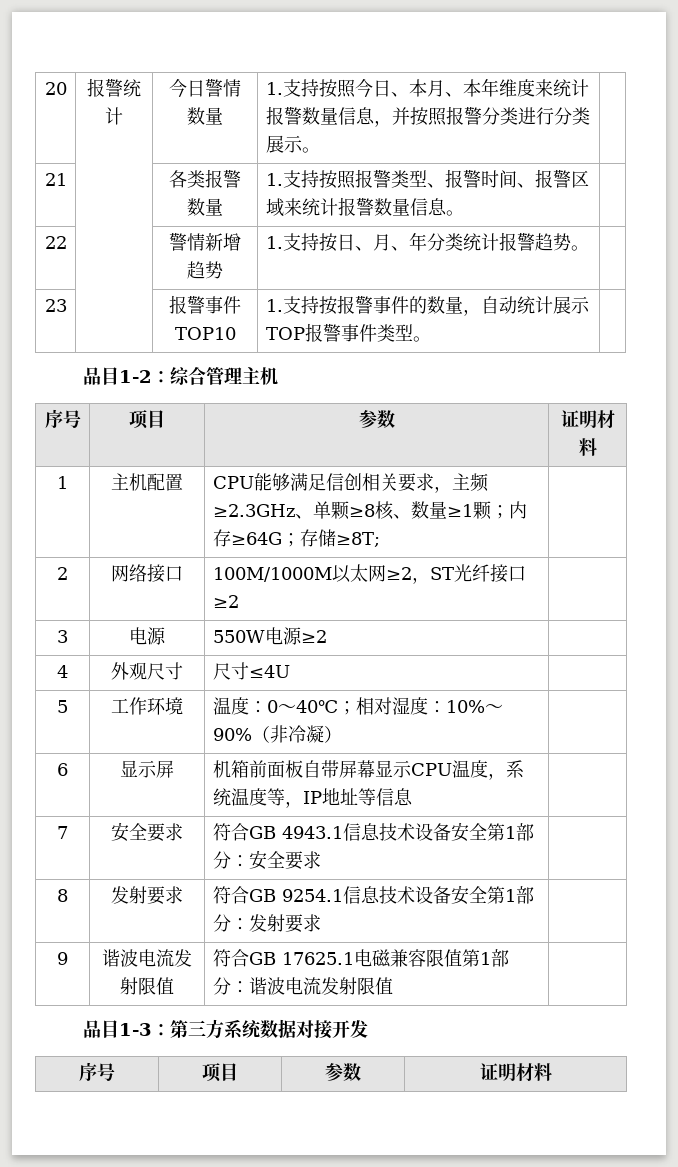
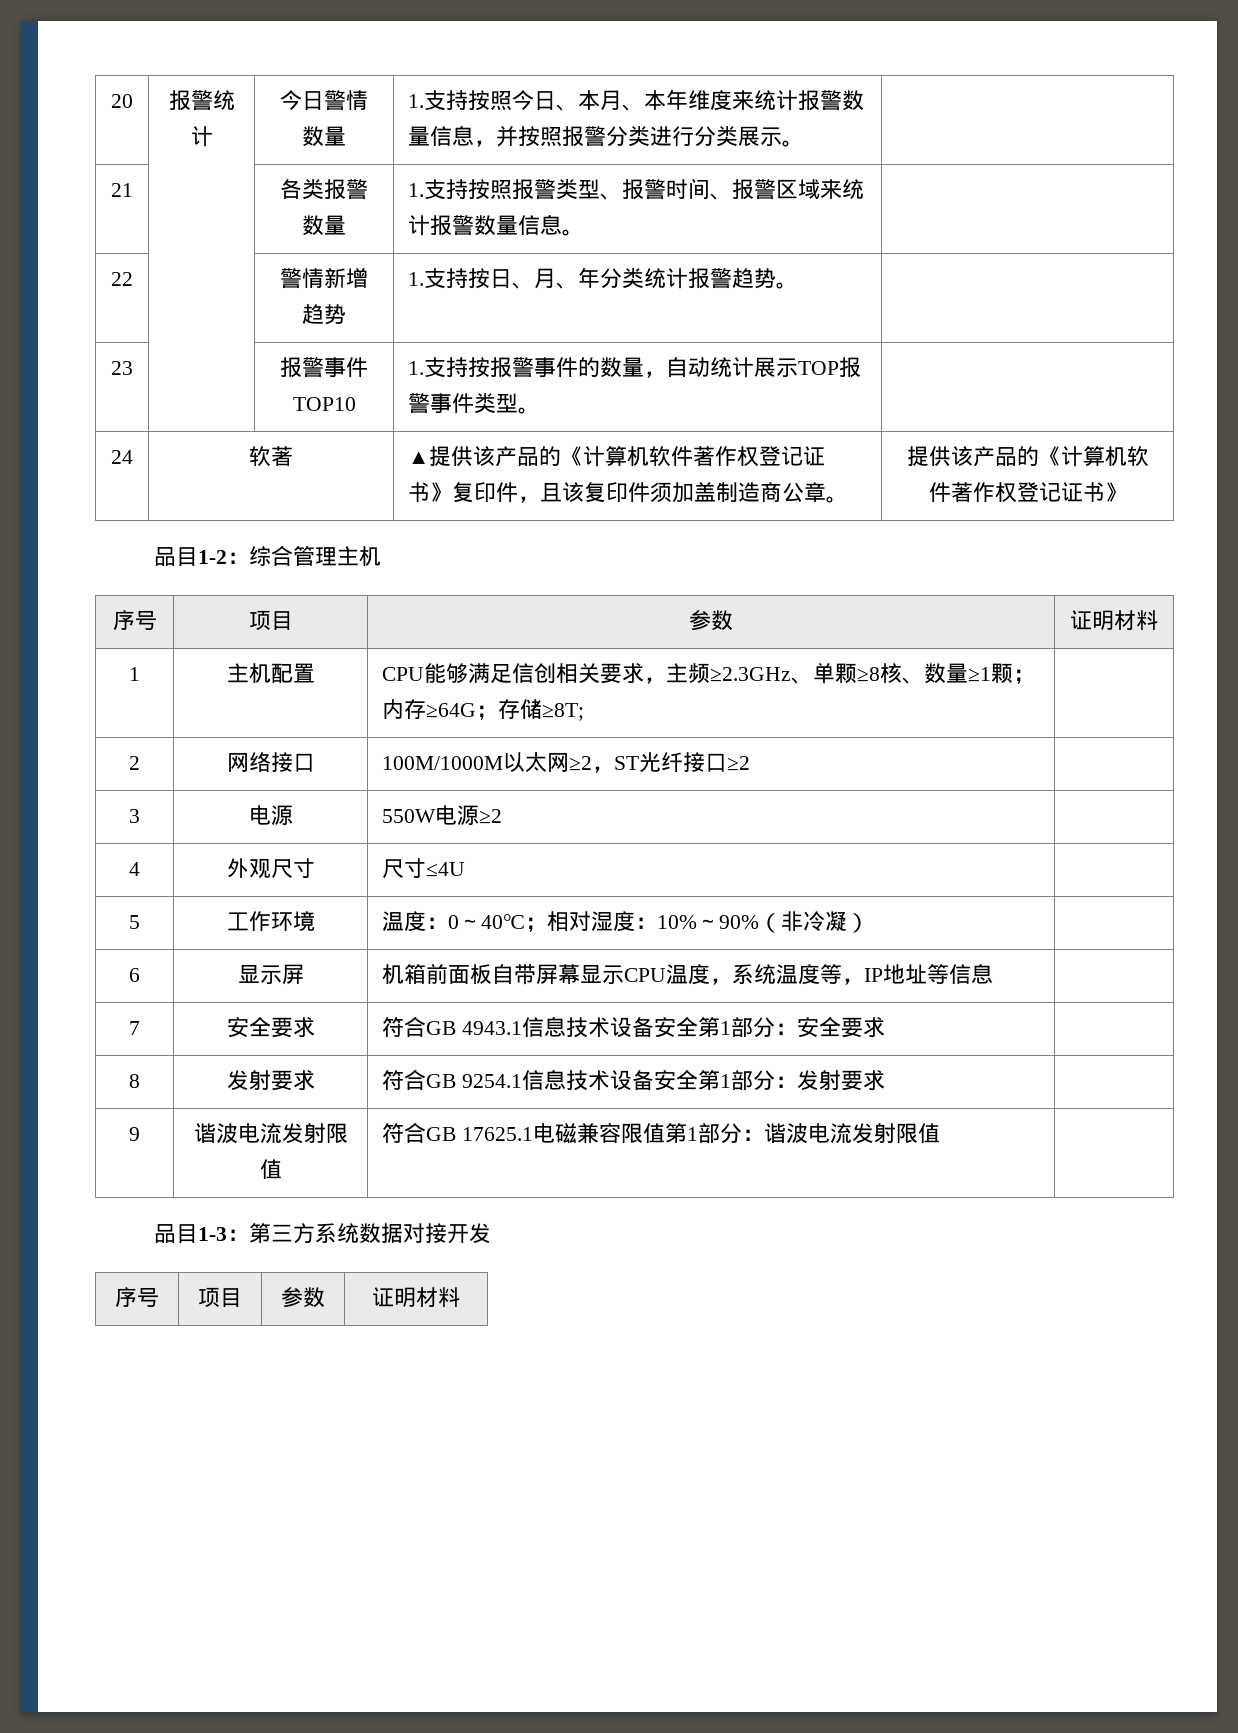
+ 24 | 软著 | ▲提供该产品的《计算机软件著作权登记证书》复印件，且该复印件须加盖制造商公章。 | 提供该产品的《计算机软件著作权登记证书》

